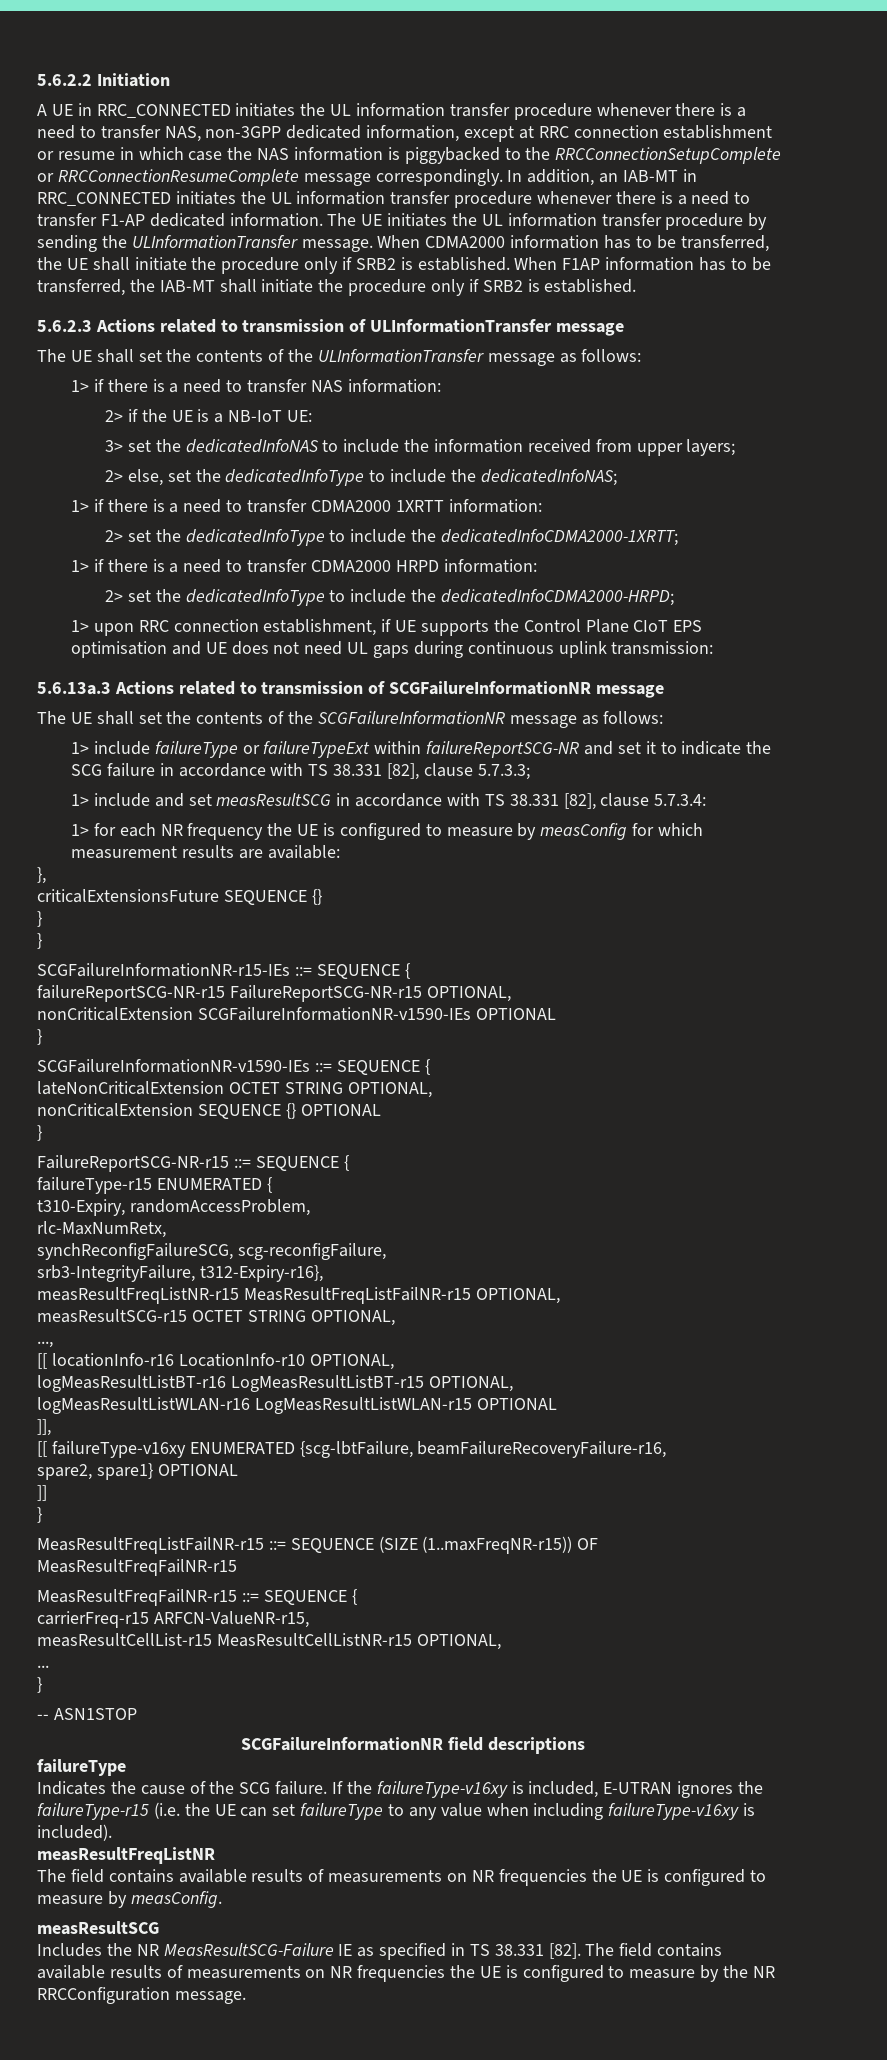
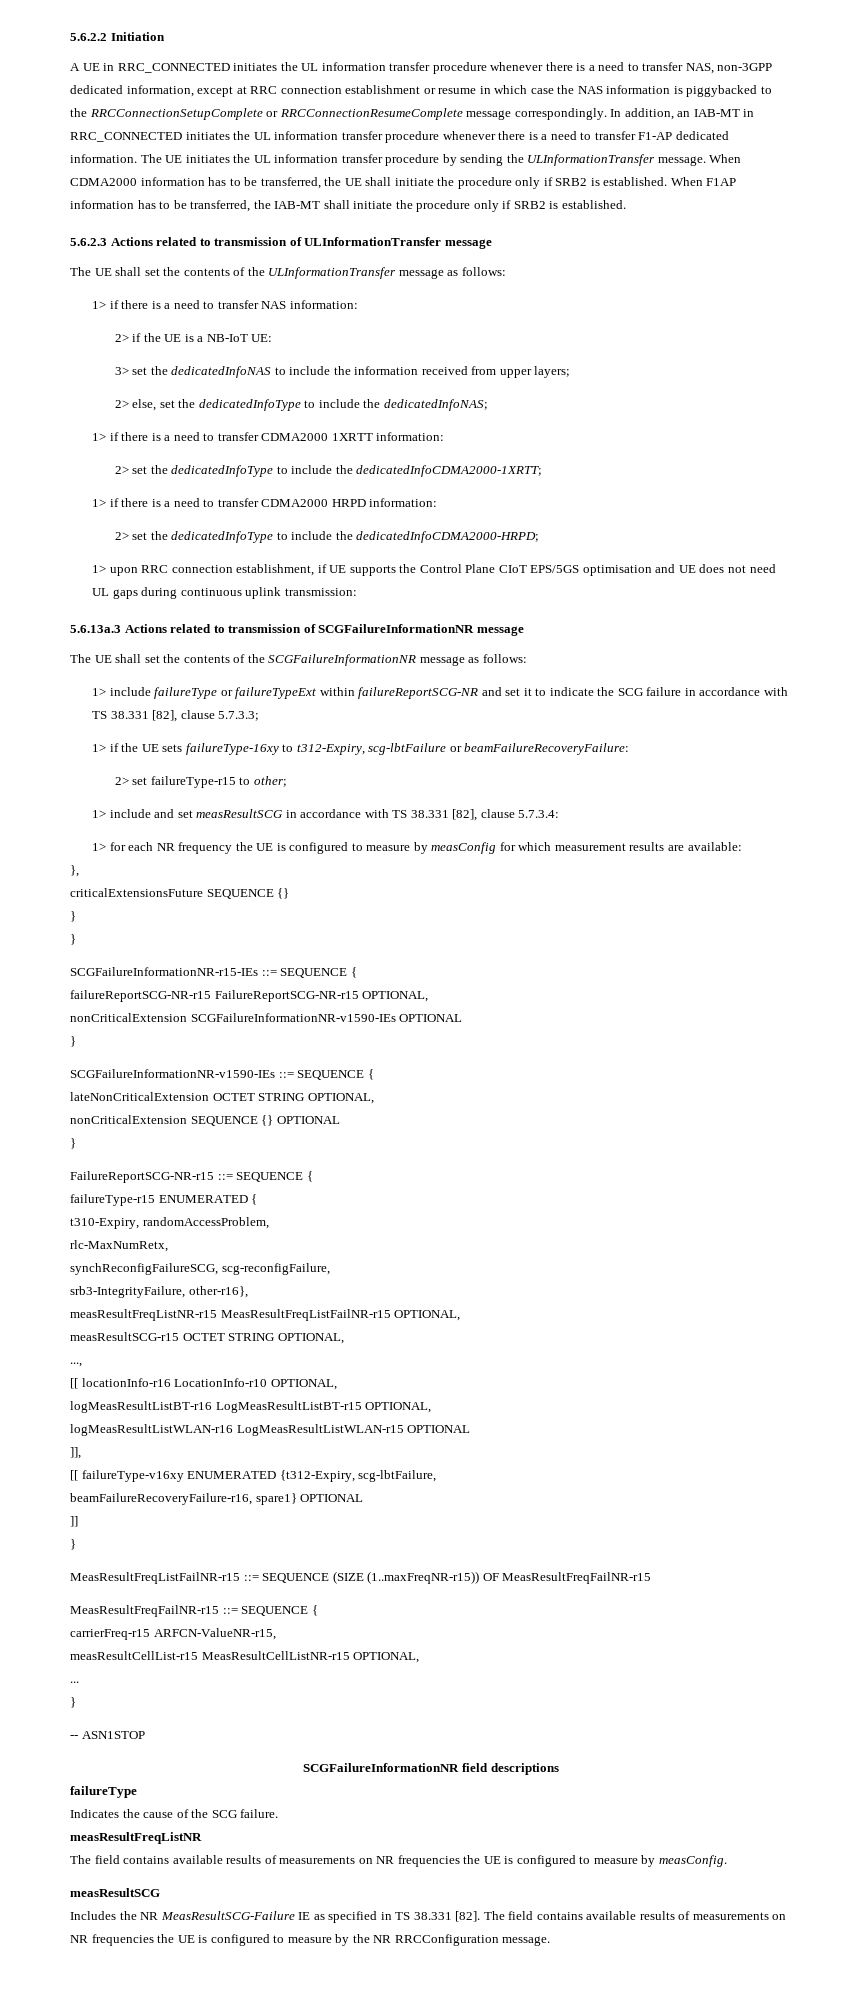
- 1> upon RRC connection establishment, if UE supports the Control Plane CIoT EPS optimisation and UE does not need UL gaps during continuous uplink transmission:
+ 1> upon RRC connection establishment, if UE supports the Control Plane CIoT EPS/5GS optimisation and UE does not need UL gaps during continuous uplink transmission:
+ 1> if the UE sets failureType-16xy to t312-Expiry, scg-lbtFailure or beamFailureRecoveryFailure:
+ 2> set failureType-r15 to other;
- srb3-IntegrityFailure, t312-Expiry-r16},
+ srb3-IntegrityFailure, other-r16},
- [[ failureType-v16xy ENUMERATED {scg-lbtFailure, beamFailureRecoveryFailure-r16,
- spare2, spare1} OPTIONAL
+ [[ failureType-v16xy ENUMERATED {t312-Expiry, scg-lbtFailure,
+ beamFailureRecoveryFailure-r16, spare1} OPTIONAL
- If the failureType-v16xy is included, E-UTRAN ignores the failureType-r15 (i.e. the UE can set failureType to any value when including failureType-v16xy is included).

